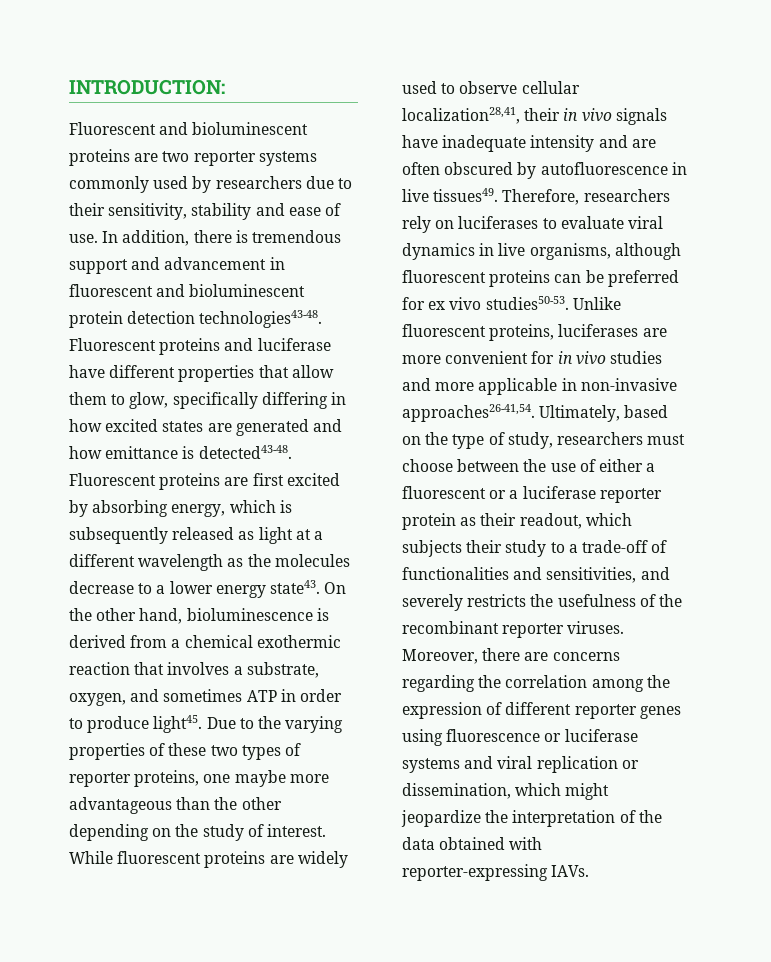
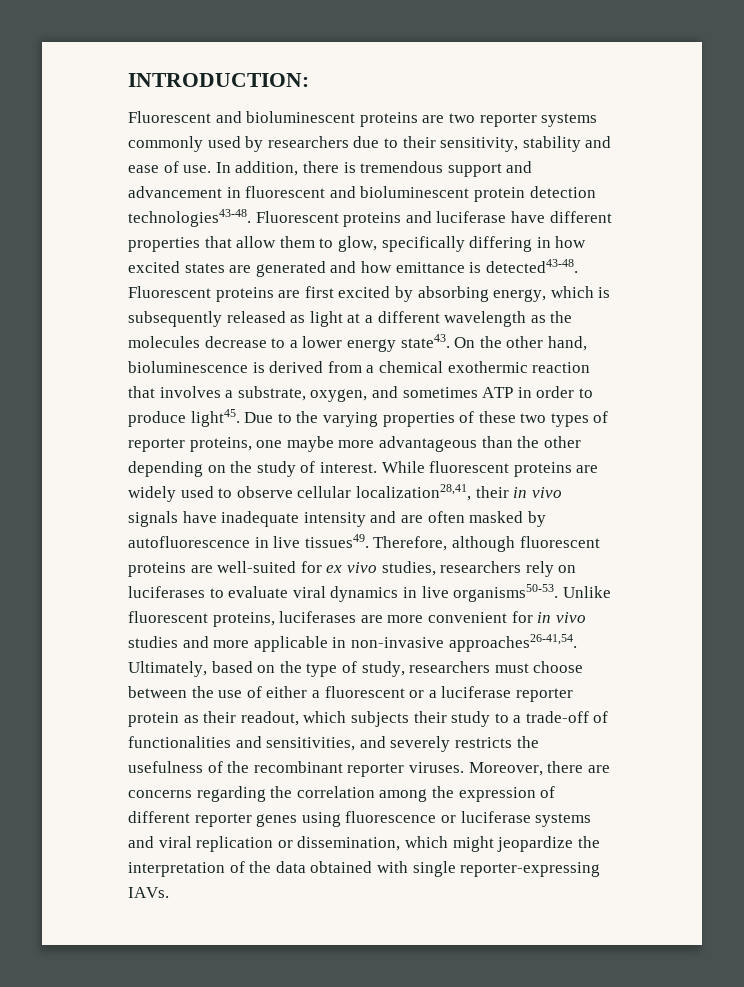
- While fluorescent proteins are widely used to observe cellular localization28,41, their in vivo signals have inadequate intensity and are often obscured by autofluorescence in live tissues49.
+ While fluorescent proteins are widely used to observe cellular localization28,41, their in vivo signals have inadequate intensity and are often masked by autofluorescence in live tissues49.
- Therefore, researchers rely on luciferases to evaluate viral dynamics in live organisms, although fluorescent proteins can be preferred for ex vivo studies50-53.
+ Therefore, although fluorescent proteins are well-suited for ex vivo studies, researchers rely on luciferases to evaluate viral dynamics in live organisms50-53.
- Moreover, there are concerns regarding the correlation among the expression of different reporter genes using fluorescence or luciferase systems and viral replication or dissemination, which might jeopardize the interpretation of the data obtained with reporter-expressing IAVs.
+ Moreover, there are concerns regarding the correlation among the expression of different reporter genes using fluorescence or luciferase systems and viral replication or dissemination, which might jeopardize the interpretation of the data obtained with single reporter-expressing IAVs.

